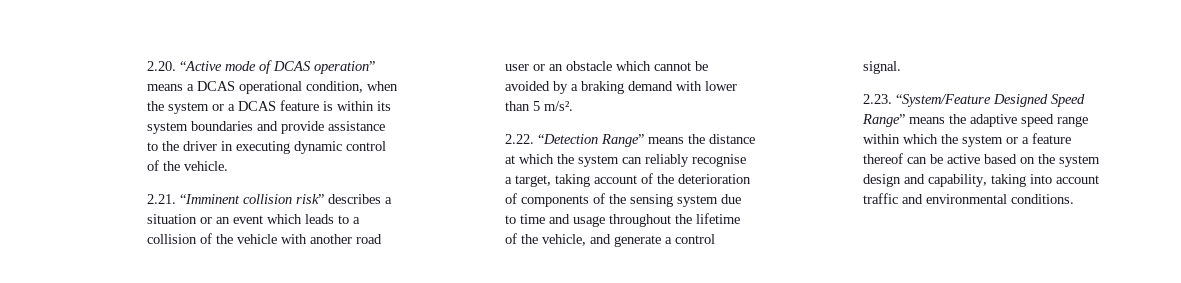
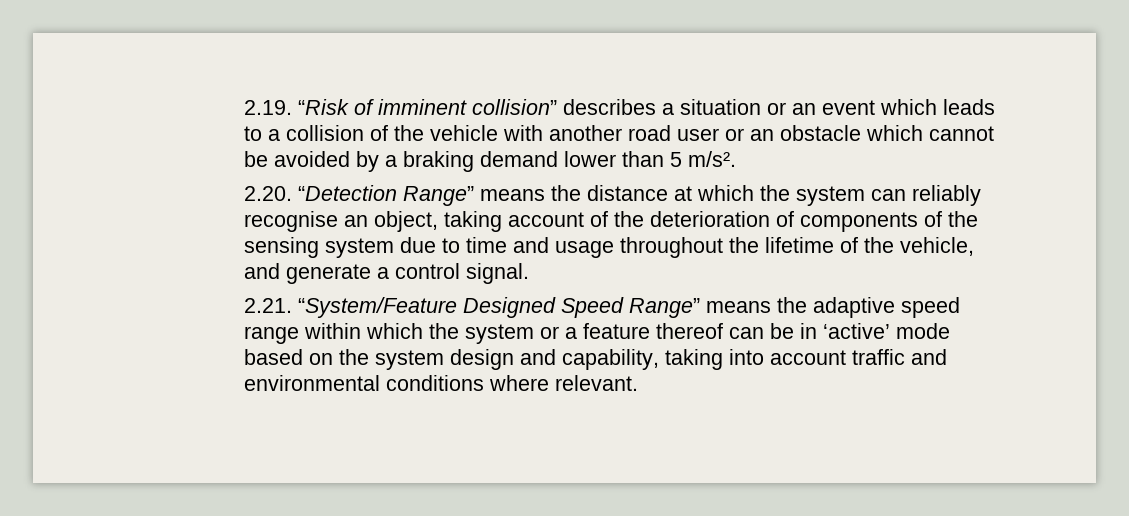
- 2.20. “Active mode of DCAS operation” means a DCAS operational condition, when the system or a DCAS feature is within its system boundaries and provide assistance to the driver in executing dynamic control of the vehicle.
- 2.21. “Imminent collision risk” describes a situation or an event which leads to a collision of the vehicle with another road user or an obstacle which cannot be avoided by a braking demand with lower than 5 m/s².
+ 2.19. “Risk of imminent collision” describes a situation or an event which leads to a collision of the vehicle with another road user or an obstacle which cannot be avoided by a braking demand lower than 5 m/s².
- 2.22. “Detection Range” means the distance at which the system can reliably recognise a target, taking account of the deterioration of components of the sensing system due to time and usage throughout the lifetime of the vehicle, and generate a control signal.
+ 2.20. “Detection Range” means the distance at which the system can reliably recognise an object, taking account of the deterioration of components of the sensing system due to time and usage throughout the lifetime of the vehicle, and generate a control signal.
- 2.23. “System/Feature Designed Speed Range” means the adaptive speed range within which the system or a feature thereof can be active based on the system design and capability, taking into account traffic and environmental conditions.
+ 2.21. “System/Feature Designed Speed Range” means the adaptive speed range within which the system or a feature thereof can be in ‘active’ mode based on the system design and capability, taking into account traffic and environmental conditions where relevant.

